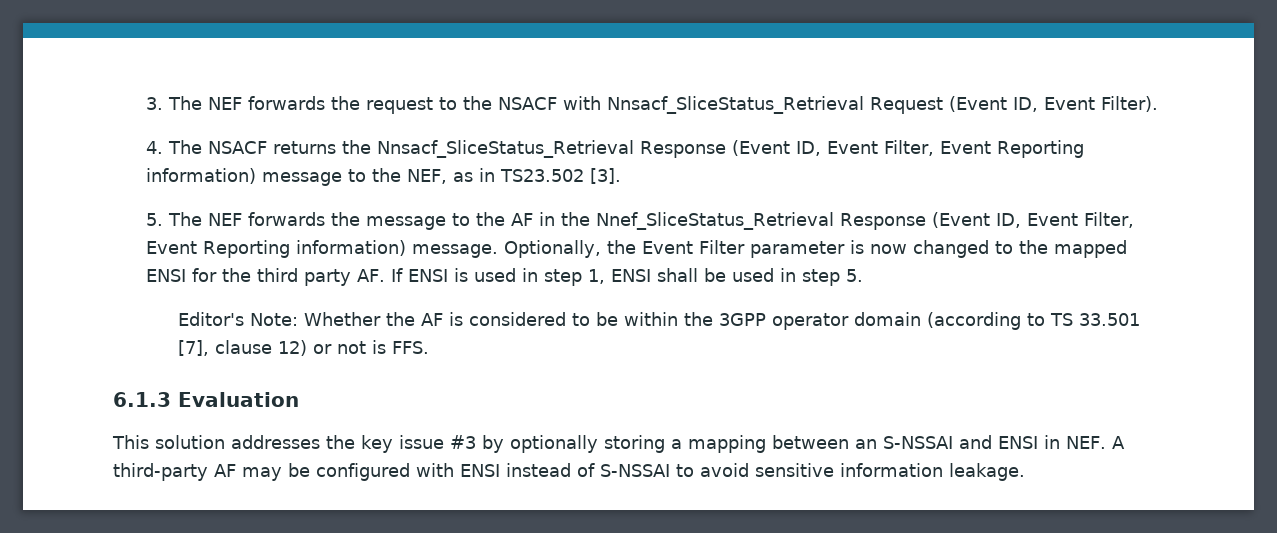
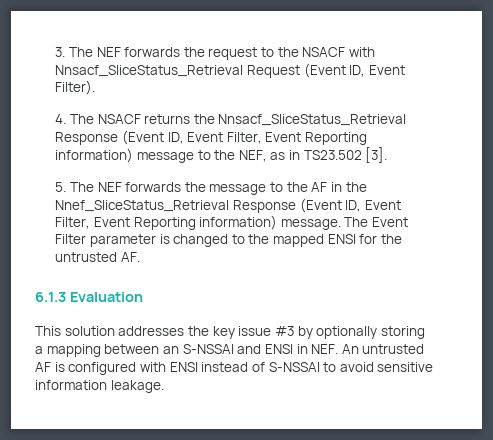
- Optionally, the Event Filter parameter is now changed to the mapped ENSI for the third party AF. If ENSI is used in step 1, ENSI shall be used in step 5.
- Editor's Note: Whether the AF is considered to be within the 3GPP operator domain (according to TS 33.501 [7], clause 12) or not is FFS.
+ The Event Filter parameter is changed to the mapped ENSI for the untrusted AF.
- This solution addresses the key issue #3 by optionally storing a mapping between an S-NSSAI and ENSI in NEF. A third-party AF may be configured with ENSI instead of S-NSSAI to avoid sensitive information leakage.
+ This solution addresses the key issue #3 by optionally storing a mapping between an S-NSSAI and ENSI in NEF. An untrusted AF is configured with ENSI instead of S-NSSAI to avoid sensitive information leakage.

